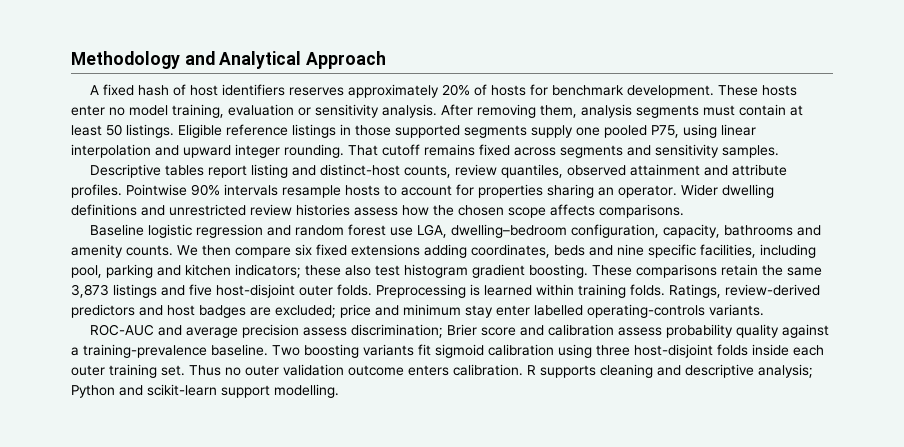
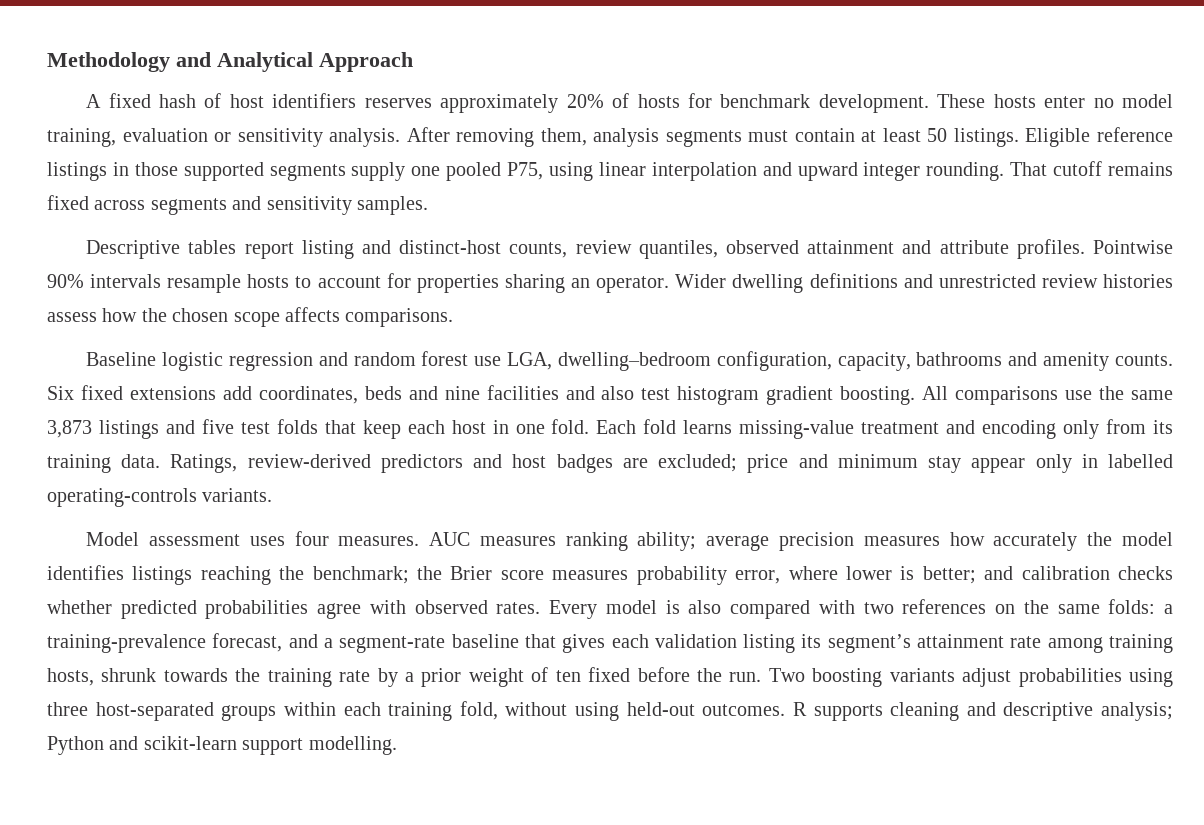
- We then compare six fixed extensions adding coordinates, beds and nine specific facilities, including pool, parking and kitchen indicators; these also test histogram gradient boosting.
+ Six fixed extensions add coordinates, beds and nine facilities and also test histogram gradient boosting.
- These comparisons retain the same 3,873 listings and five host-disjoint outer folds. Preprocessing is learned within training folds.
+ All comparisons use the same 3,873 listings and five test folds that keep each host in one fold. Each fold learns missing-value treatment and encoding only from its training data.
- Ratings, review-derived predictors and host badges are excluded; price and minimum stay enter labelled operating-controls variants.
+ Ratings, review-derived predictors and host badges are excluded; price and minimum stay appear only in labelled operating-controls variants.
- ROC-AUC and average precision assess discrimination; Brier score and calibration assess probability quality against a training-prevalence baseline. Two boosting variants fit sigmoid calibration using three host-disjoint folds inside each outer training set. Thus no outer validation outcome enters calibration.
+ Model assessment uses four measures. AUC measures ranking ability; average precision measures how accurately the model identifies listings reaching the benchmark; the Brier score measures probability error, where lower is better; and calibration checks whether predicted probabilities agree with observed rates. Every model is also compared with two references on the same folds: a training-prevalence forecast, and a segment-rate baseline that gives each validation listing its segment’s attainment rate among training hosts, shrunk towards the training rate by a prior weight of ten fixed before the run. Two boosting variants adjust probabilities using three host-separated groups within each training fold, without using held-out outcomes.

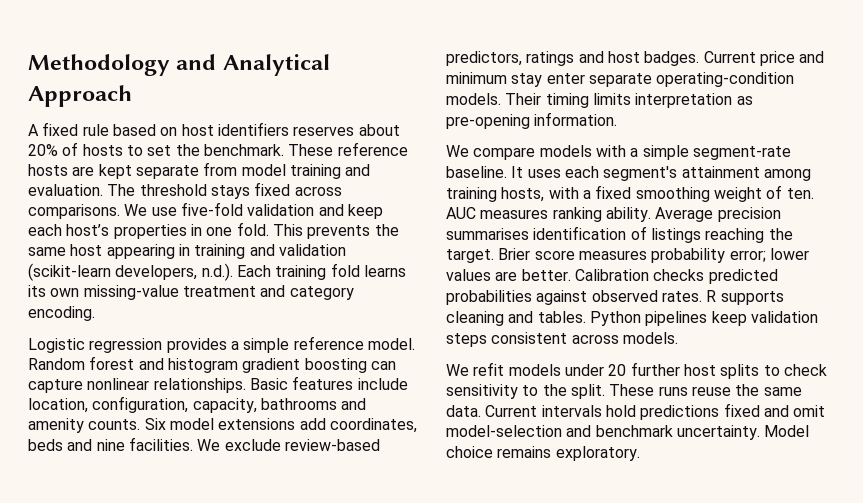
- A fixed hash of host identifiers reserves approximately 20% of hosts for benchmark development. These hosts enter no model training, evaluation or sensitivity analysis. After removing them, analysis segments must contain at least 50 listings. Eligible reference listings in those supported segments supply one pooled P75, using linear interpolation and upward integer rounding. That cutoff remains fixed across segments and sensitivity samples.
- Descriptive tables report listing and distinct-host counts, review quantiles, observed attainment and attribute profiles. Pointwise 90% intervals resample hosts to account for properties sharing an operator. Wider dwelling definitions and unrestricted review histories assess how the chosen scope affects comparisons.
- Baseline logistic regression and random forest use LGA, dwelling–bedroom configuration, capacity, bathrooms and amenity counts.
+ A fixed rule based on host identifiers reserves about 20% of hosts to set the benchmark. These reference hosts are kept separate from model training and evaluation. The threshold stays fixed across comparisons. We use five-fold validation and keep each host’s properties in one fold. This prevents the same host appearing in training and validation (scikit-learn developers, n.d.). Each training fold learns its own missing-value treatment and category encoding.
+ Logistic regression provides a simple reference model. Random forest and histogram gradient boosting can capture nonlinear relationships. Basic features include location, configuration, capacity, bathrooms and amenity counts.
- Six fixed extensions add coordinates, beds and nine facilities and also test histogram gradient boosting. All comparisons use the same 3,873 listings and five test folds that keep each host in one fold. Each fold learns missing-value treatment and encoding only from its training data. Ratings, review-derived predictors and host badges are excluded; price and minimum stay appear only in labelled operating-controls variants.
- Model assessment uses four measures. AUC measures ranking ability; average precision measures how accurately the model identifies listings reaching the benchmark; the Brier score measures probability error, where lower is better; and calibration checks whether predicted probabilities agree with observed rates. Every model is also compared with two references on the same folds: a training-prevalence forecast, and a segment-rate baseline that gives each validation listing its segment’s attainment rate among training hosts, shrunk towards the training rate by a prior weight of ten fixed before the run. Two boosting variants adjust probabilities using three host-separated groups within each training fold, without using held-out outcomes. R supports cleaning and descriptive analysis; Python and scikit-learn support modelling.
+ Six model extensions add coordinates, beds and nine facilities. We exclude review-based predictors, ratings and host badges. Current price and minimum stay enter separate operating-condition models. Their timing limits interpretation as pre-opening information.
+ We compare models with a simple segment-rate baseline. It uses each segment's attainment among training hosts, with a fixed smoothing weight of ten. AUC measures ranking ability. Average precision summarises identification of listings reaching the target. Brier score measures probability error; lower values are better. Calibration checks predicted probabilities against observed rates. R supports cleaning and tables. Python pipelines keep validation steps consistent across models.
+ We refit models under 20 further host splits to check sensitivity to the split. These runs reuse the same data. Current intervals hold predictions fixed and omit model-selection and benchmark uncertainty. Model choice remains exploratory.

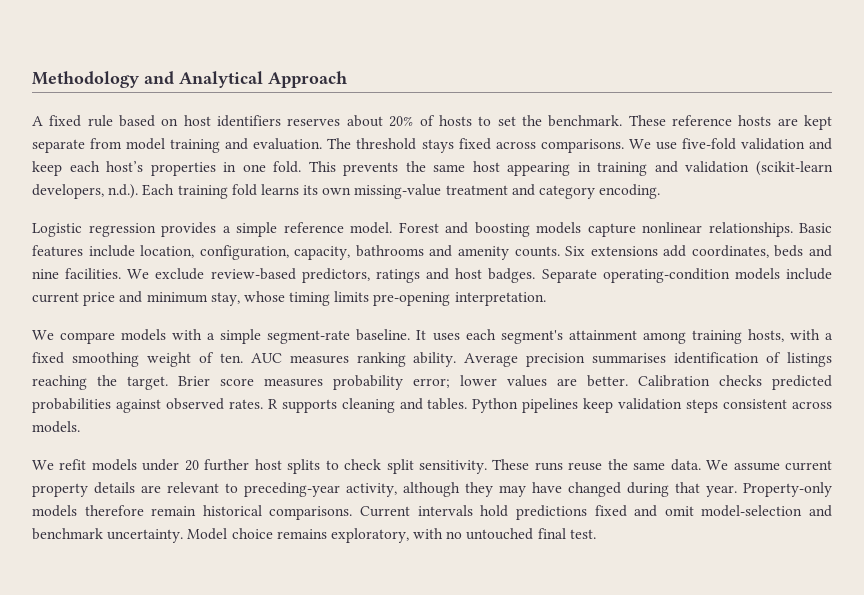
- Random forest and histogram gradient boosting can capture nonlinear relationships.
+ Forest and boosting models capture nonlinear relationships.
- Six model extensions add coordinates, beds and nine facilities.
+ Six extensions add coordinates, beds and nine facilities.
- Current price and minimum stay enter separate operating-condition models. Their timing limits interpretation as pre-opening information.
+ Separate operating-condition models include current price and minimum stay, whose timing limits pre-opening interpretation.
- We refit models under 20 further host splits to check sensitivity to the split.
+ We refit models under 20 further host splits to check split sensitivity.
+ We assume current property details are relevant to preceding-year activity, although they may have changed during that year. Property-only models therefore remain historical comparisons.
- Model choice remains exploratory.
+ Model choice remains exploratory, with no untouched final test.

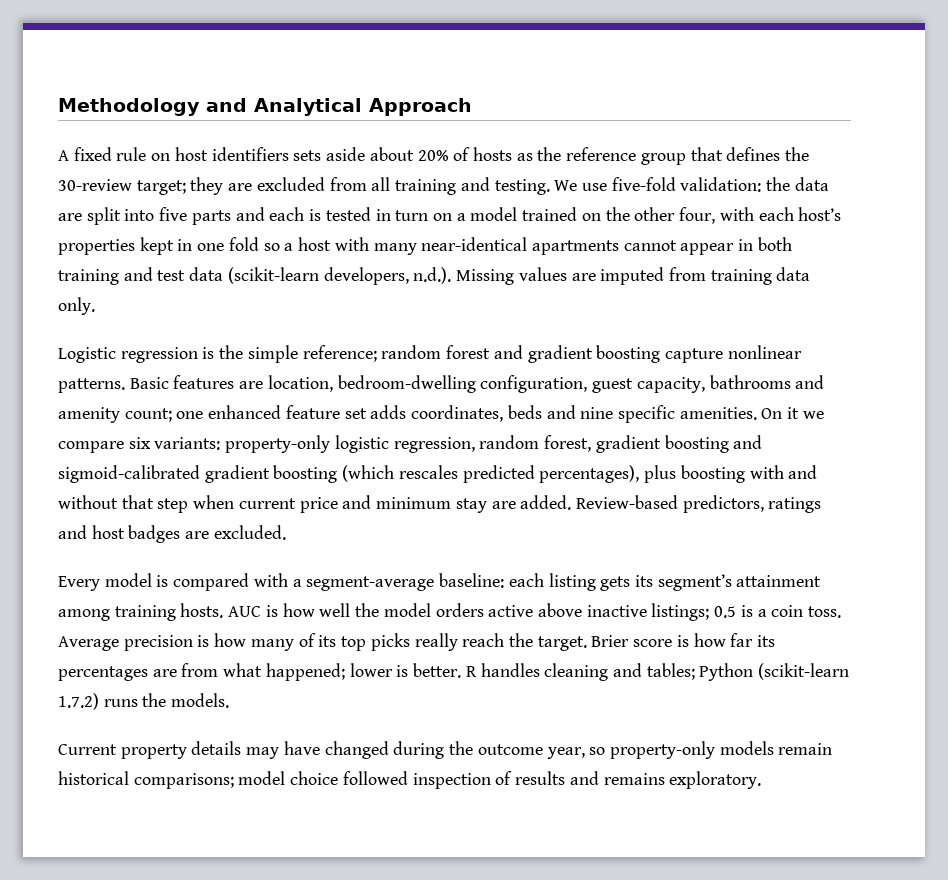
- A fixed rule based on host identifiers reserves about 20% of hosts to set the benchmark. These reference hosts are kept separate from model training and evaluation. The threshold stays fixed across comparisons. We use five-fold validation and keep each host’s properties in one fold. This prevents the same host appearing in training and validation (scikit-learn developers, n.d.). Each training fold learns its own missing-value treatment and category encoding.
- Logistic regression provides a simple reference model. Forest and boosting models capture nonlinear relationships.
+ A fixed rule on host identifiers sets aside about 20% of hosts as the reference group that defines the 30-review target; they are excluded from all training and testing. We use five-fold validation: the data are split into five parts and each is tested in turn on a model trained on the other four, with each host’s properties kept in one fold so a host with many near-identical apartments cannot appear in both training and test data (scikit-learn developers, n.d.). Missing values are imputed from training data only.
+ Logistic regression is the simple reference; random forest and gradient boosting capture nonlinear patterns.
- Basic features include location, configuration, capacity, bathrooms and amenity counts. Six extensions add coordinates, beds and nine facilities. We exclude review-based predictors, ratings and host badges. Separate operating-condition models include current price and minimum stay, whose timing limits pre-opening interpretation.
- We compare models with a simple segment-rate baseline. It uses each segment's attainment among training hosts, with a fixed smoothing weight of ten. AUC measures ranking ability. Average precision summarises identification of listings reaching the target. Brier score measures probability error; lower values are better. Calibration checks predicted probabilities against observed rates. R supports cleaning and tables. Python pipelines keep validation steps consistent across models.
- We refit models under 20 further host splits to check split sensitivity. These runs reuse the same data. We assume current property details are relevant to preceding-year activity, although they may have changed during that year. Property-only models therefore remain historical comparisons. Current intervals hold predictions fixed and omit model-selection and benchmark uncertainty. Model choice remains exploratory, with no untouched final test.
+ Basic features are location, bedroom-dwelling configuration, guest capacity, bathrooms and amenity count; one enhanced feature set adds coordinates, beds and nine specific amenities. On it we compare six variants: property-only logistic regression, random forest, gradient boosting and sigmoid-calibrated gradient boosting (which rescales predicted percentages), plus boosting with and without that step when current price and minimum stay are added. Review-based predictors, ratings and host badges are excluded.
+ Every model is compared with a segment-average baseline: each listing gets its segment’s attainment among training hosts. AUC is how well the model orders active above inactive listings; 0.5 is a coin toss. Average precision is how many of its top picks really reach the target. Brier score is how far its percentages are from what happened; lower is better. R handles cleaning and tables; Python (scikit-learn 1.7.2) runs the models.
+ Current property details may have changed during the outcome year, so property-only models remain historical comparisons; model choice followed inspection of results and remains exploratory.

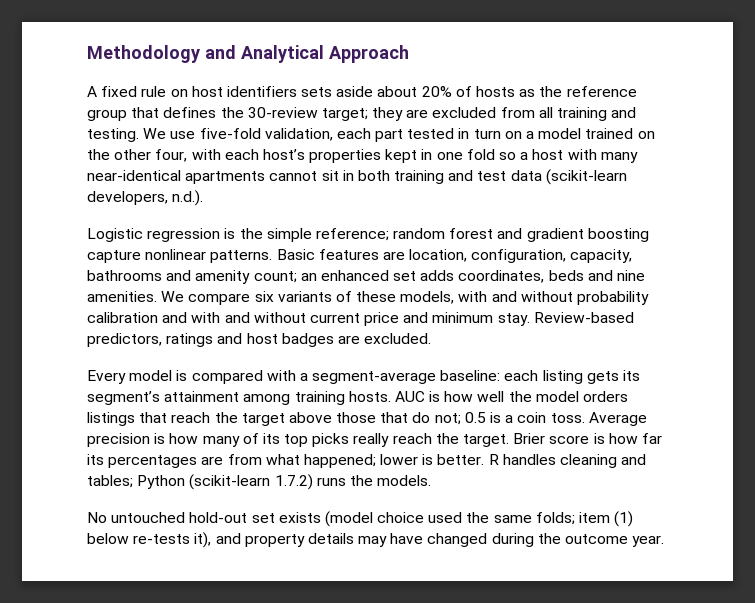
- We use five-fold validation: the data are split into five parts and each is tested in turn on a model trained on the other four, with each host’s properties kept in one fold so a host with many near-identical apartments cannot appear in both training and test data (scikit-learn developers, n.d.). Missing values are imputed from training data only.
+ We use five-fold validation, each part tested in turn on a model trained on the other four, with each host’s properties kept in one fold so a host with many near-identical apartments cannot sit in both training and test data (scikit-learn developers, n.d.).
- Basic features are location, bedroom-dwelling configuration, guest capacity, bathrooms and amenity count; one enhanced feature set adds coordinates, beds and nine specific amenities. On it we compare six variants: property-only logistic regression, random forest, gradient boosting and sigmoid-calibrated gradient boosting (which rescales predicted percentages), plus boosting with and without that step when current price and minimum stay are added.
+ Basic features are location, configuration, capacity, bathrooms and amenity count; an enhanced set adds coordinates, beds and nine amenities. We compare six variants of these models, with and without probability calibration and with and without current price and minimum stay.
- AUC is how well the model orders active above inactive listings; 0.5 is a coin toss.
+ AUC is how well the model orders listings that reach the target above those that do not; 0.5 is a coin toss.
- Current property details may have changed during the outcome year, so property-only models remain historical comparisons; model choice followed inspection of results and remains exploratory.
+ No untouched hold-out set exists (model choice used the same folds; item (1) below re-tests it), and property details may have changed during the outcome year.

